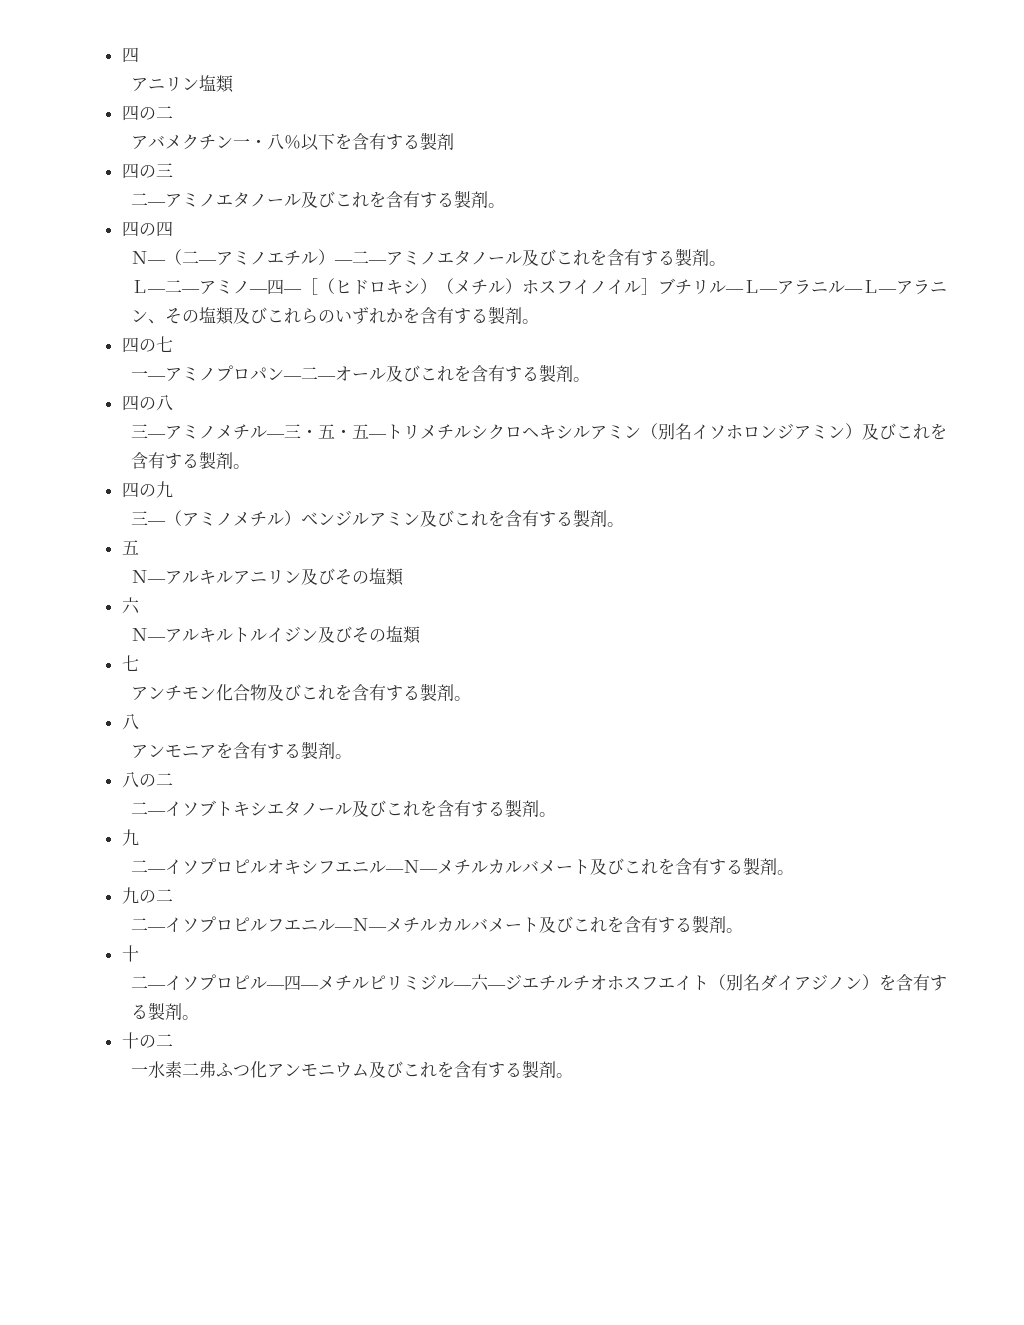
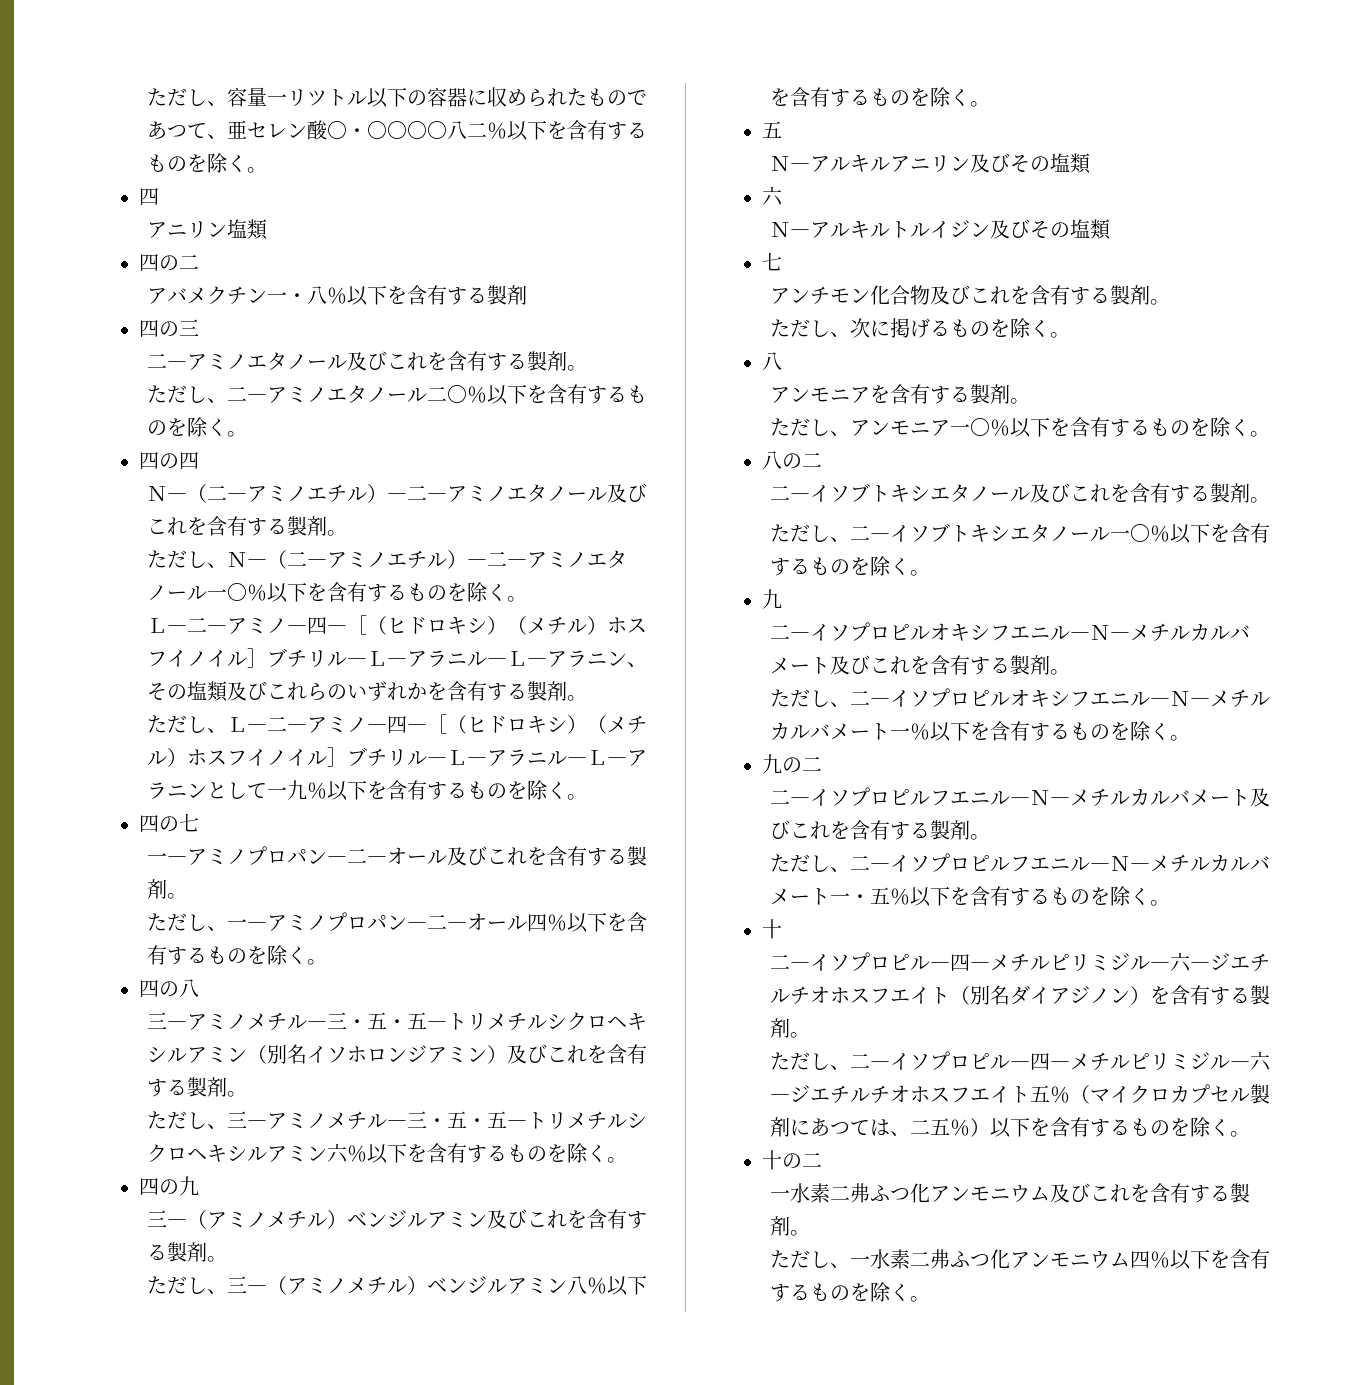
+ ただし、容量一リツトル以下の容器に収められたものであつて、亜セレン酸〇・〇〇〇〇八二％以下を含有するものを除く。
+ ただし、二―アミノエタノール二〇％以下を含有するものを除く。
+ ただし、Ｎ―（二―アミノエチル）―二―アミノエタノール一〇％以下を含有するものを除く。
+ ただし、Ｌ―二―アミノ―四―［（ヒドロキシ）（メチル）ホスフイノイル］ブチリル―Ｌ―アラニル―Ｌ―アラニンとして一九％以下を含有するものを除く。
+ ただし、一―アミノプロパン―二―オール四％以下を含有するものを除く。
+ ただし、三―アミノメチル―三・五・五―トリメチルシクロヘキシルアミン六％以下を含有するものを除く。
+ ただし、三―（アミノメチル）ベンジルアミン八％以下を含有するものを除く。
+ ただし、次に掲げるものを除く。
+ ただし、アンモニア一〇％以下を含有するものを除く。
+ ただし、二―イソブトキシエタノール一〇％以下を含有するものを除く。
+ ただし、二―イソプロピルオキシフエニル―Ｎ―メチルカルバメート一％以下を含有するものを除く。
+ ただし、二―イソプロピルフエニル―Ｎ―メチルカルバメート一・五％以下を含有するものを除く。
+ ただし、二―イソプロピル―四―メチルピリミジル―六―ジエチルチオホスフエイト五％（マイクロカプセル製剤にあつては、二五％）以下を含有するものを除く。
+ ただし、一水素二弗ふつ化アンモニウム四％以下を含有するものを除く。

